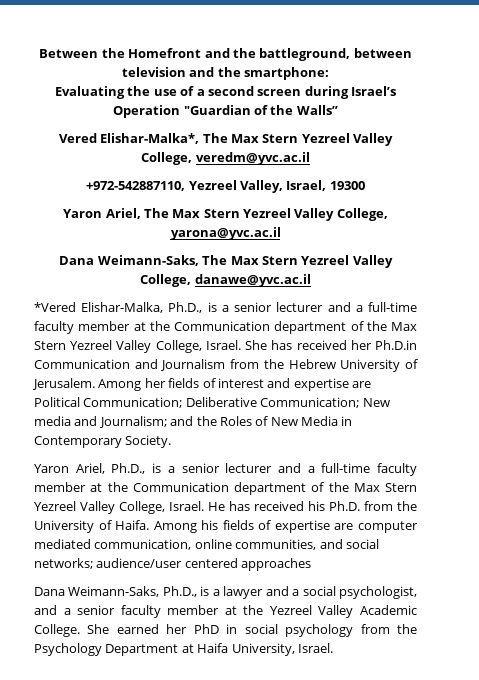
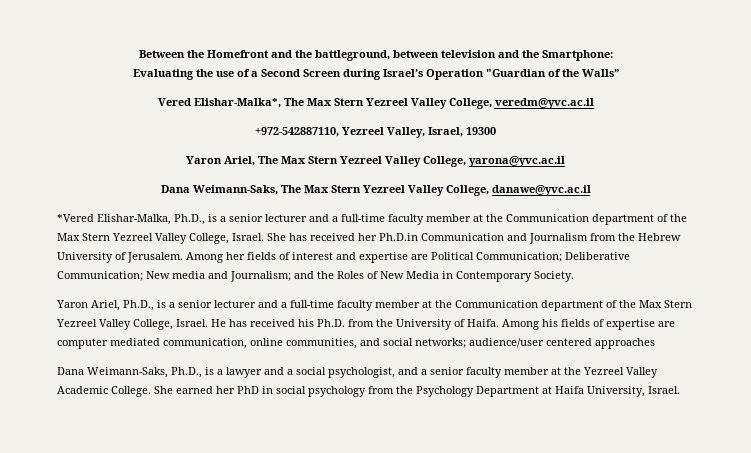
- Between the Homefront and the battleground, between television and the smartphone:
+ Between the Homefront and the battleground, between television and the Smartphone:
- Evaluating the use of a second screen during Israel’s Operation "Guardian of the Walls”
+ Evaluating the use of a Second Screen during Israel’s Operation "Guardian of the Walls”

